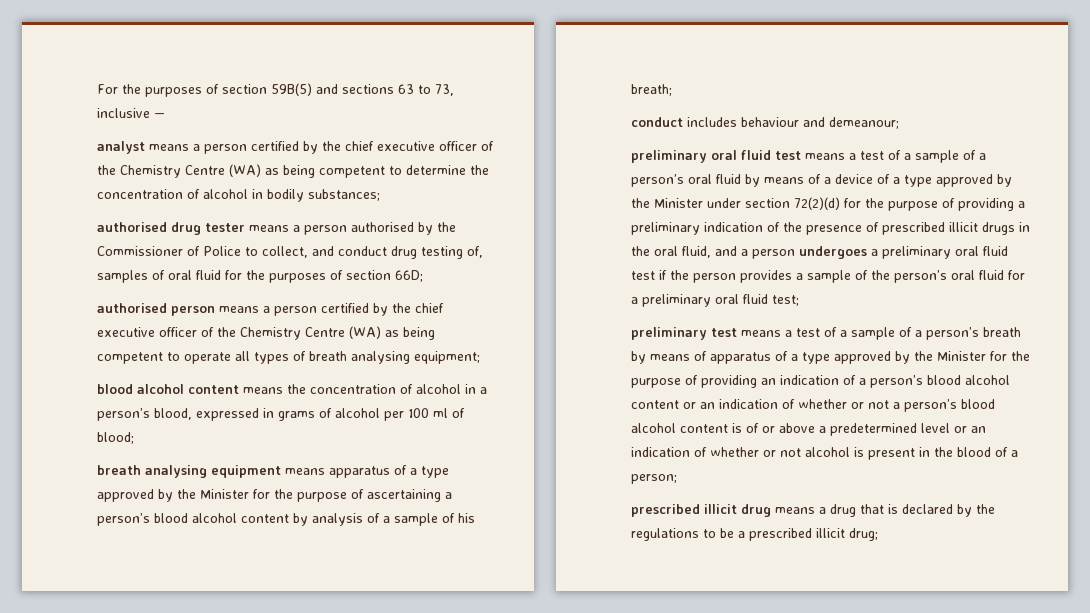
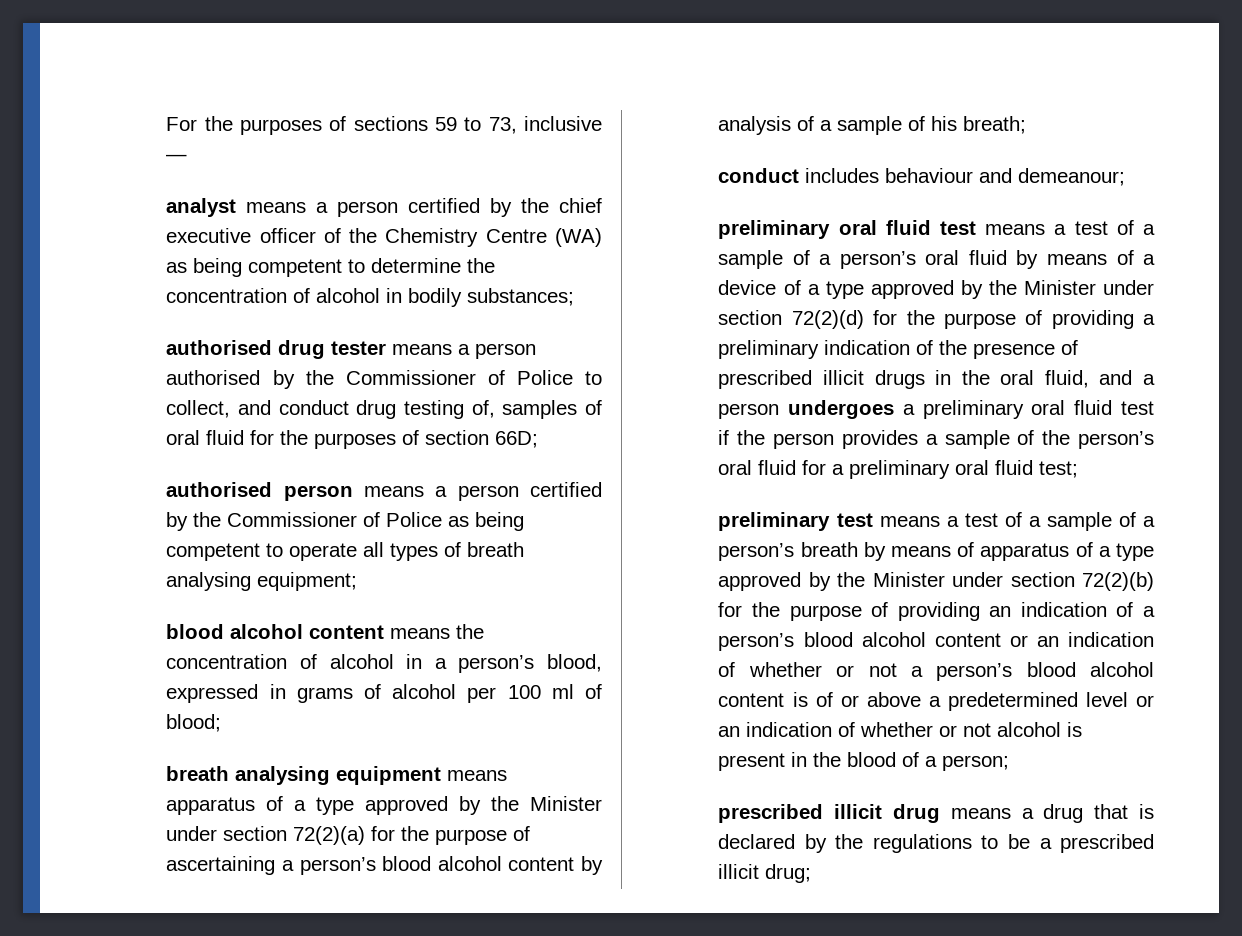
- For the purposes of section 59B(5) and sections 63 to 73, inclusive —
+ For the purposes of sections 59 to 73, inclusive —
- authorised person means a person certified by the chief executive officer of the Chemistry Centre (WA) as being competent to operate all types of breath analysing equipment;
+ authorised person means a person certified by the Commissioner of Police as being competent to operate all types of breath analysing equipment;
- breath analysing equipment means apparatus of a type approved by the Minister for the purpose of ascertaining a person’s blood alcohol content by analysis of a sample of his breath;
+ breath analysing equipment means apparatus of a type approved by the Minister under section 72(2)(a) for the purpose of ascertaining a person’s blood alcohol content by analysis of a sample of his breath;
- preliminary test means a test of a sample of a person’s breath by means of apparatus of a type approved by the Minister for the purpose of providing an indication of a person’s blood alcohol content or an indication of whether or not a person’s blood alcohol content is of or above a predetermined level or an indication of whether or not alcohol is present in the blood of a person;
+ preliminary test means a test of a sample of a person’s breath by means of apparatus of a type approved by the Minister under section 72(2)(b) for the purpose of providing an indication of a person’s blood alcohol content or an indication of whether or not a person’s blood alcohol content is of or above a predetermined level or an indication of whether or not alcohol is present in the blood of a person;

